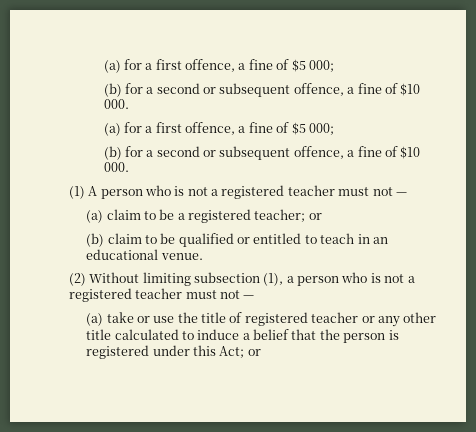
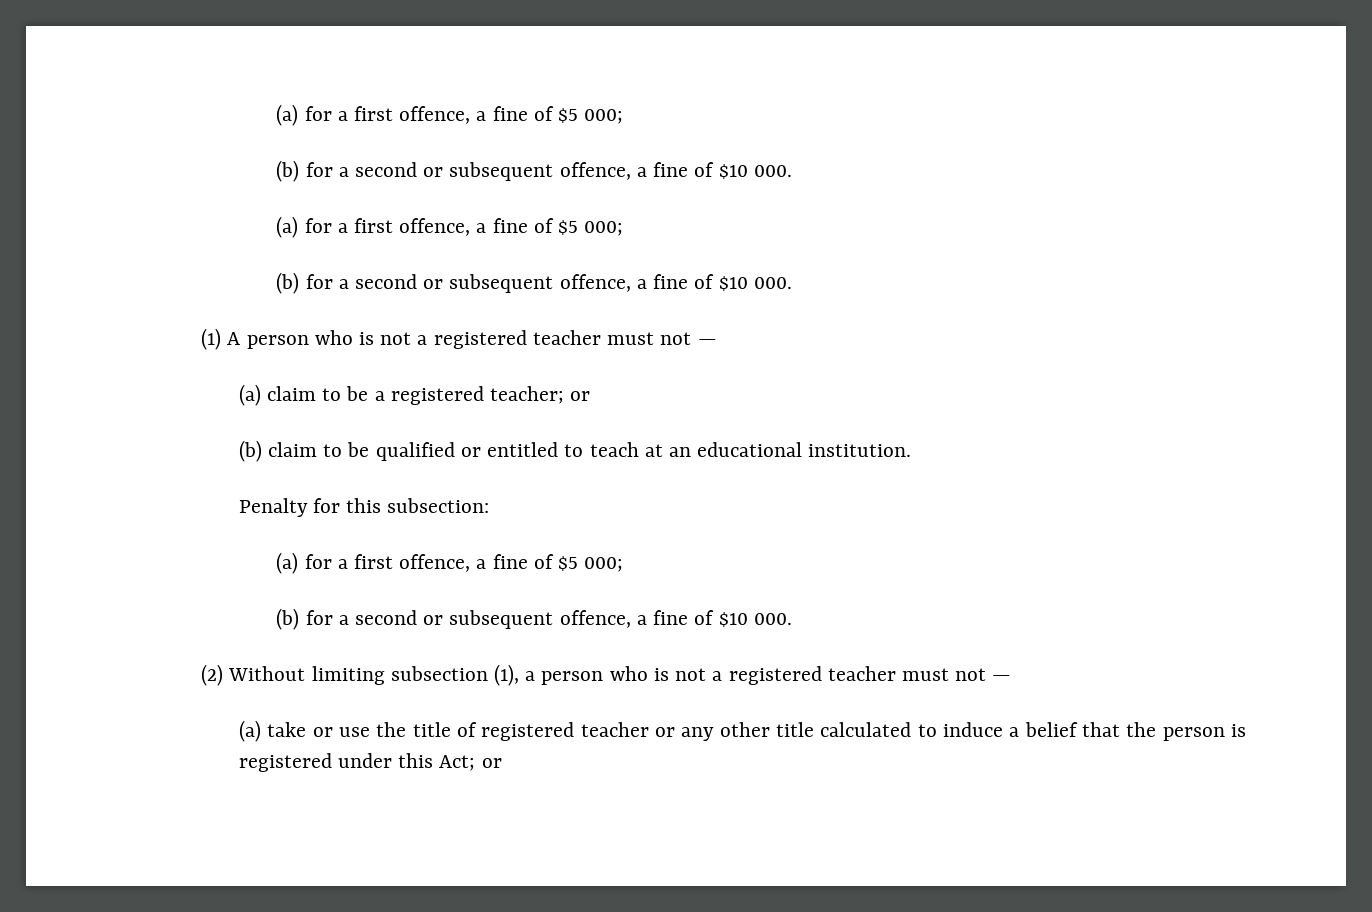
- (b) claim to be qualified or entitled to teach in an educational venue.
+ (b) claim to be qualified or entitled to teach at an educational institution.
+ Penalty for this subsection:
+ (a) for a first offence, a fine of $5 000;
+ (b) for a second or subsequent offence, a fine of $10 000.

